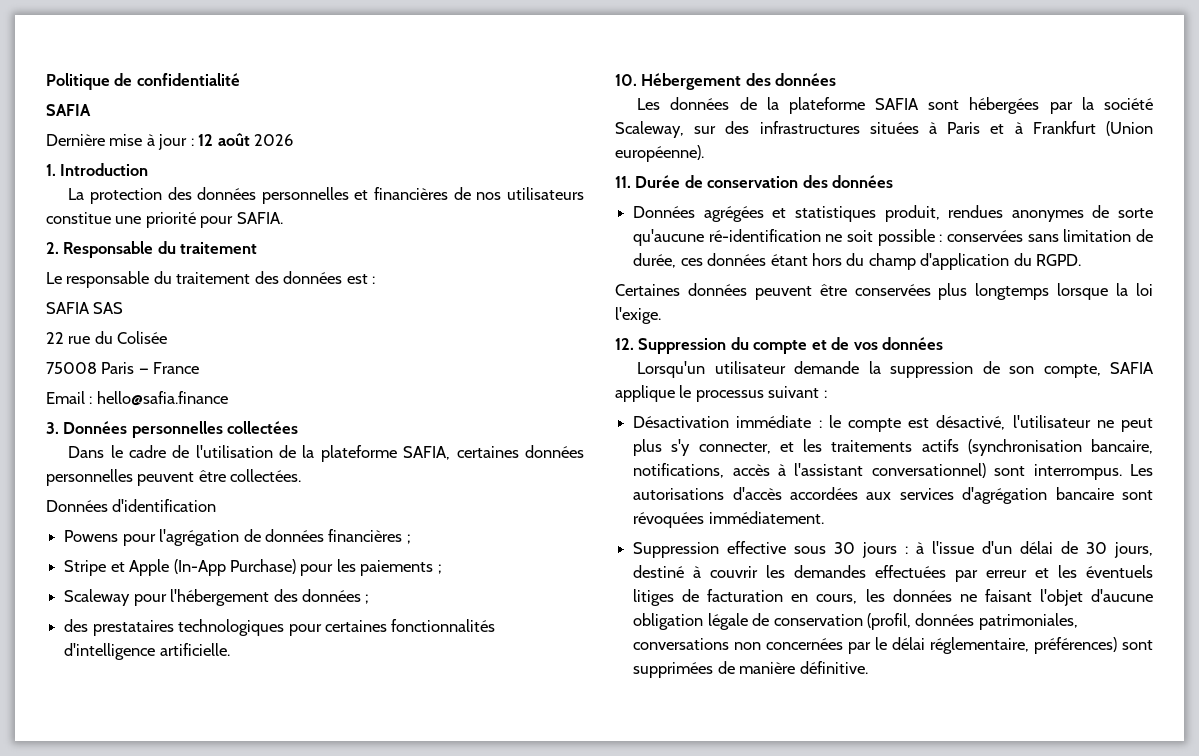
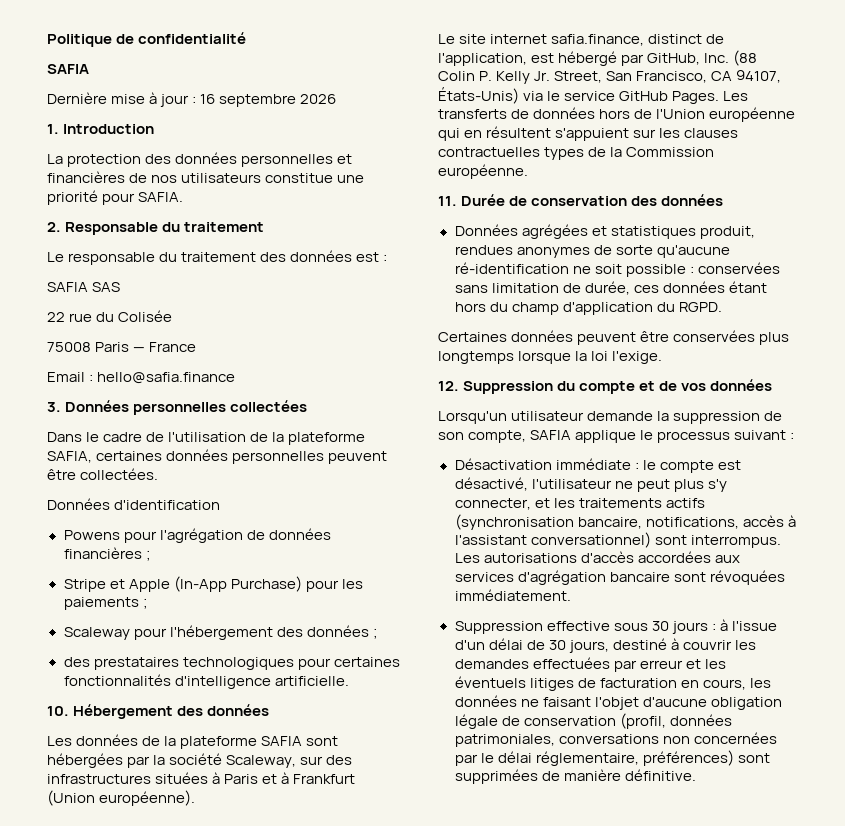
- Dernière mise à jour : 12 août 2026
+ Dernière mise à jour : 16 septembre 2026
+ Le site internet safia.finance, distinct de l'application, est hébergé par GitHub, Inc. (88 Colin P. Kelly Jr. Street, San Francisco, CA 94107, États-Unis) via le service GitHub Pages. Les transferts de données hors de l'Union européenne qui en résultent s'appuient sur les clauses contractuelles types de la Commission européenne.

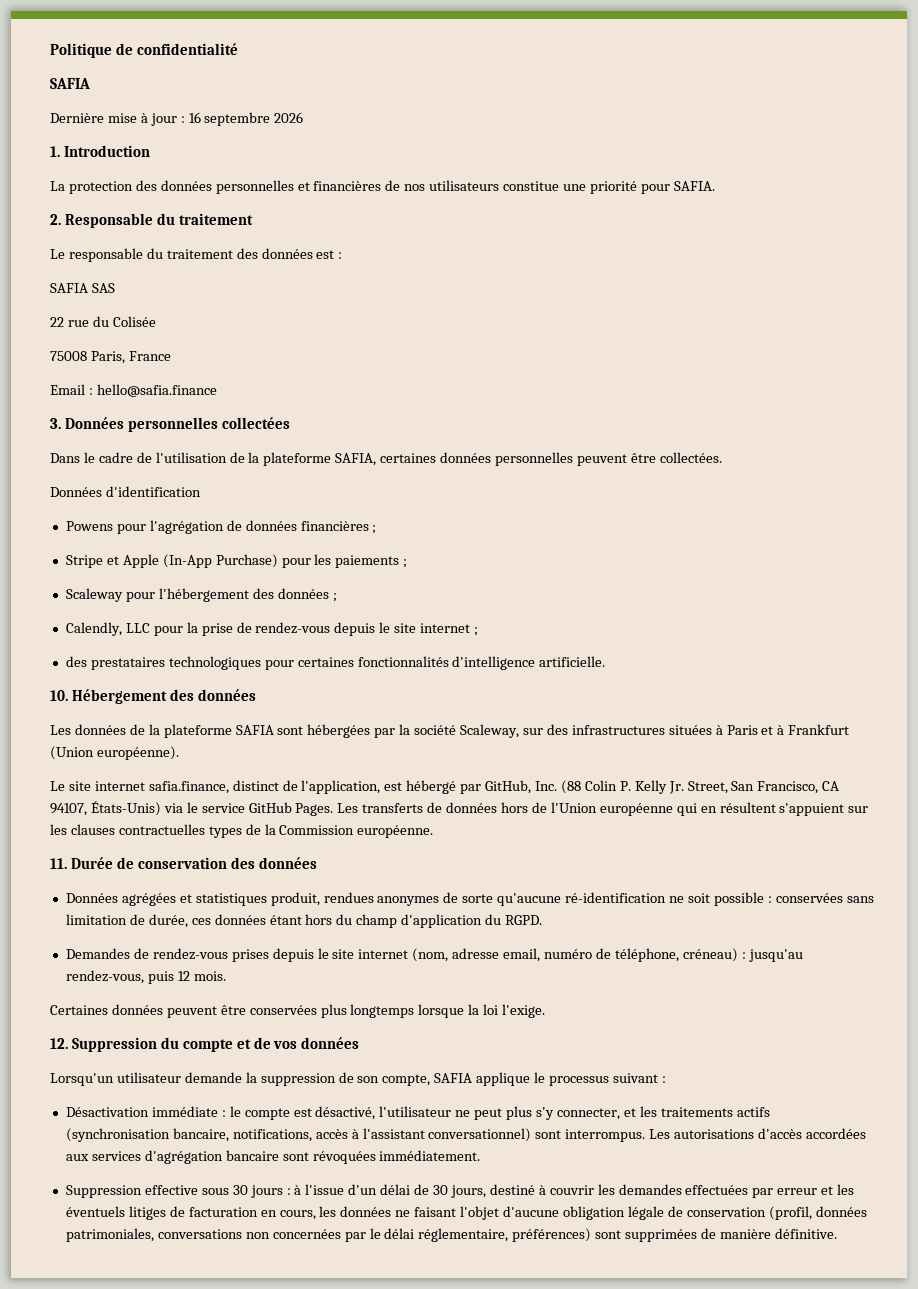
- 75008 Paris — France
+ 75008 Paris, France
+ Calendly, LLC pour la prise de rendez-vous depuis le site internet ;
+ Demandes de rendez-vous prises depuis le site internet (nom, adresse email, numéro de téléphone, créneau) : jusqu'au rendez-vous, puis 12 mois.

